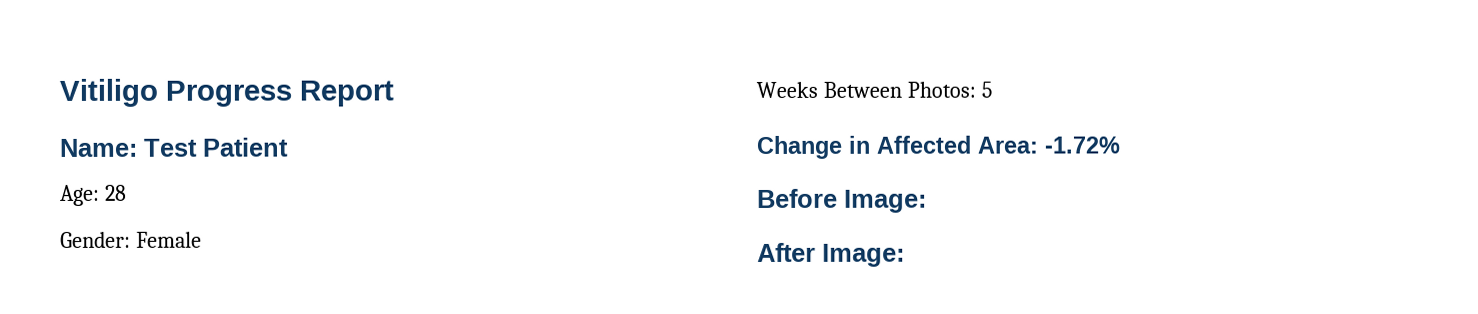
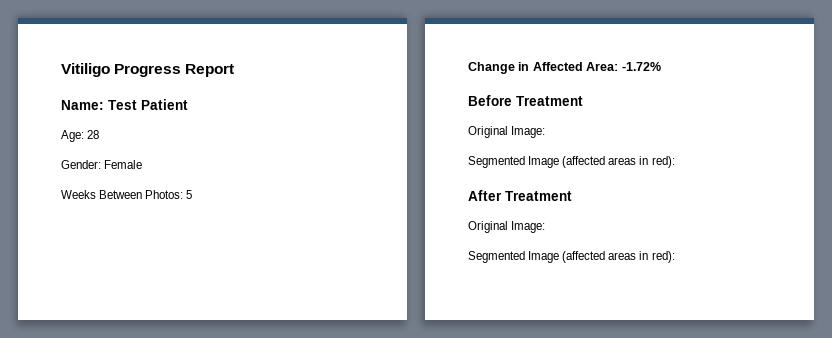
- Before Image:
+ Before Treatment
+ Original Image:
+ Segmented Image (affected areas in red):
- After Image:
+ After Treatment
+ Original Image:
+ Segmented Image (affected areas in red):

